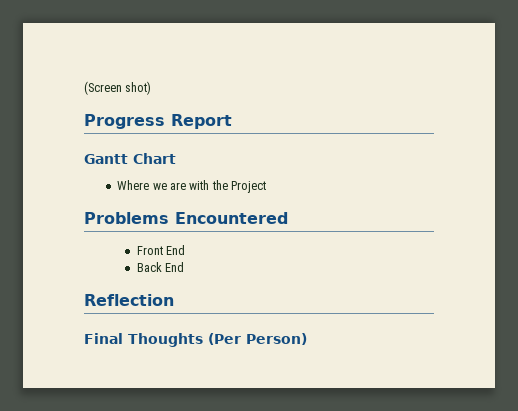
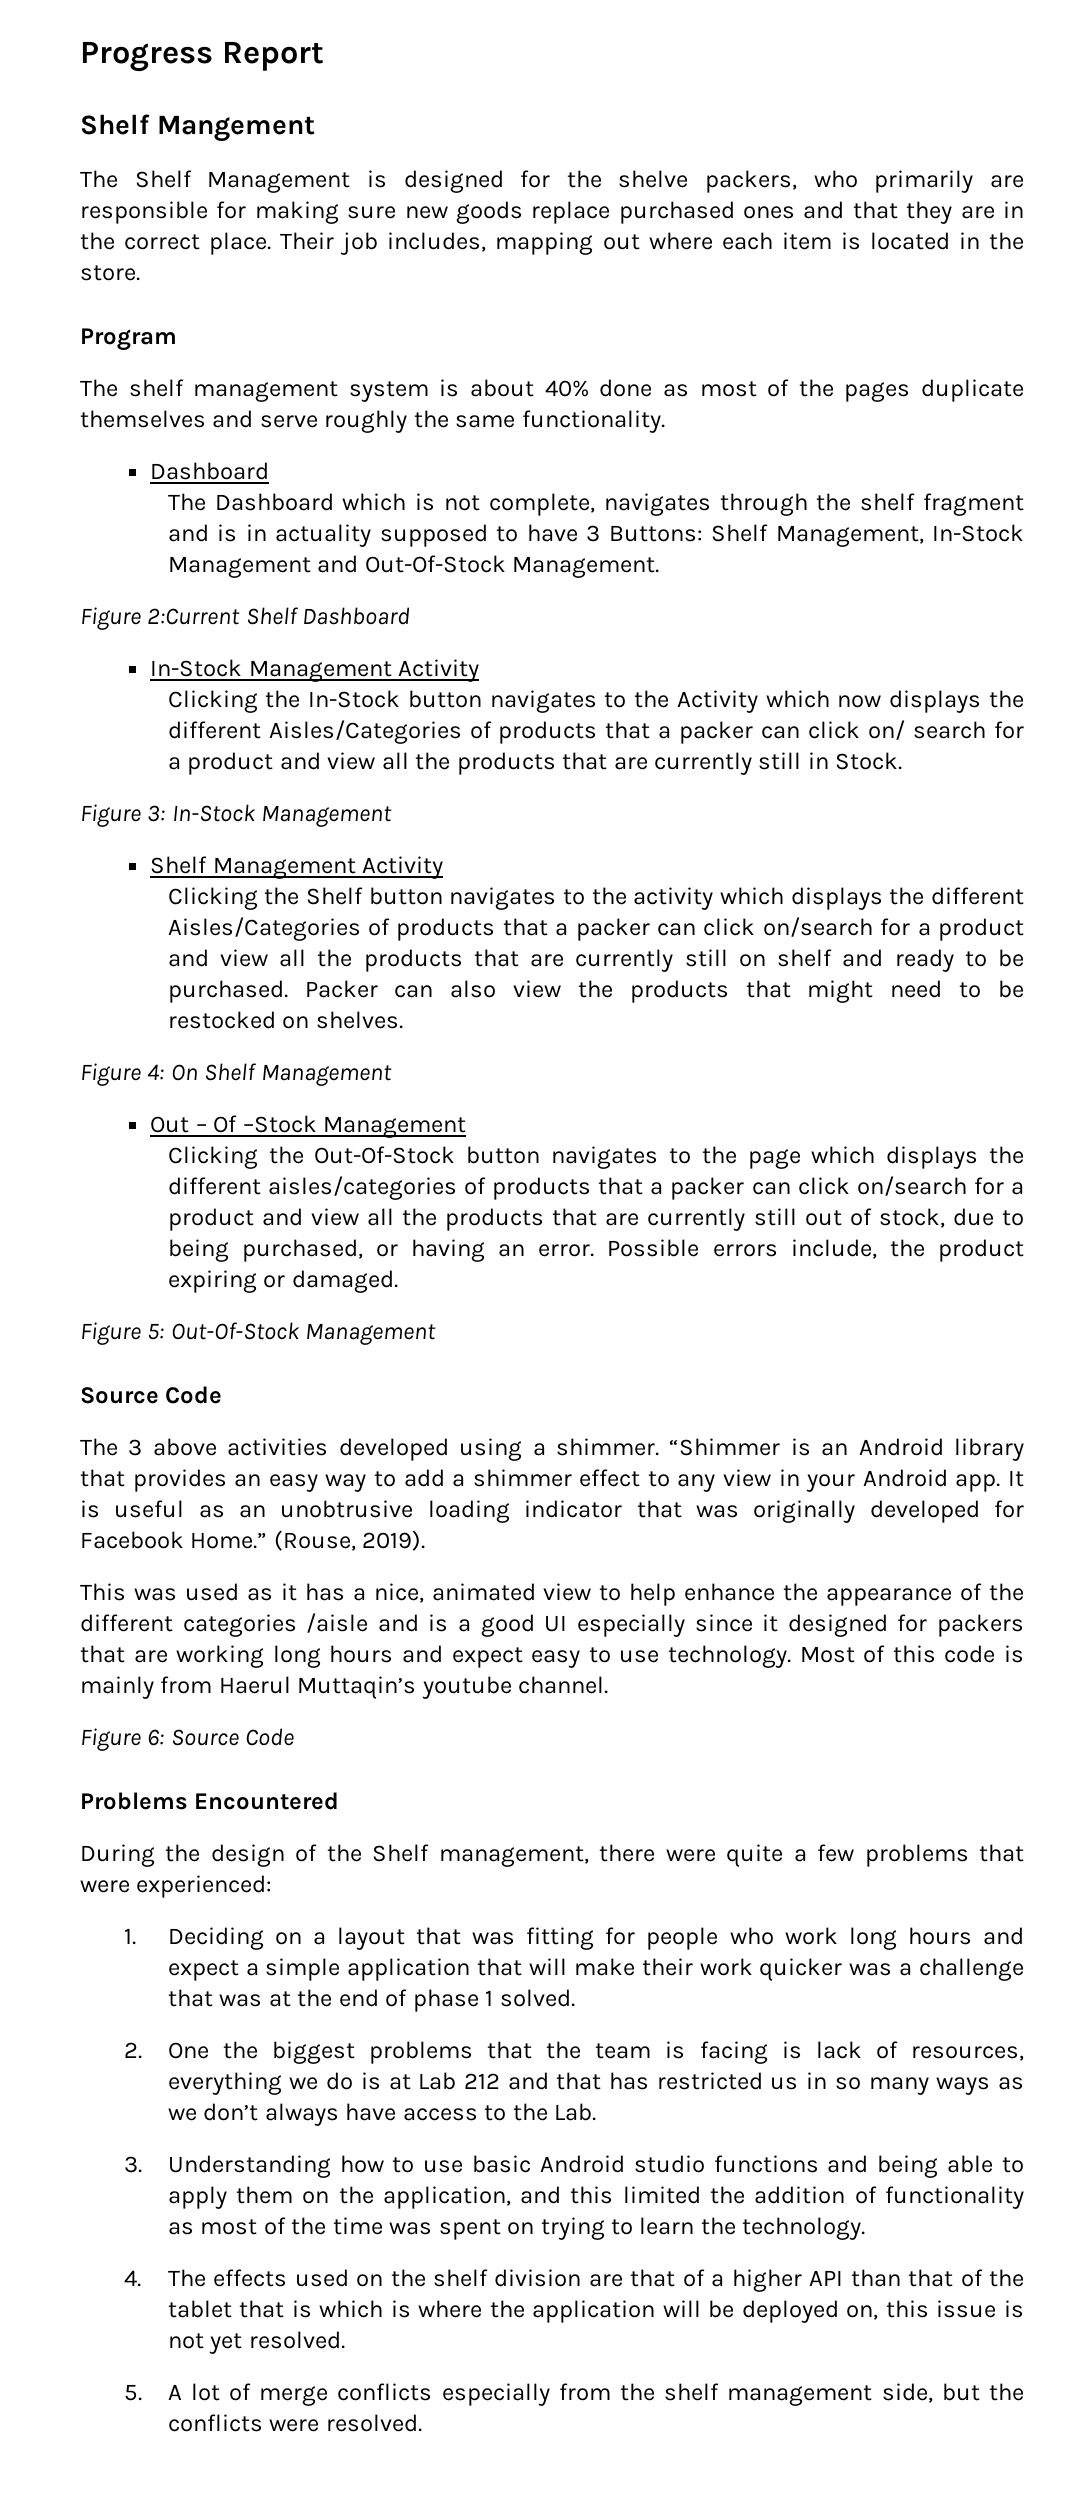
- (Screen shot)
- Gantt Chart
- Where we are with the Project
+ Shelf Mangement
+ The Shelf Management is designed for the shelve packers, who primarily are responsible for making sure new goods replace purchased ones and that they are in the correct place. Their job includes, mapping out where each item is located in the store.
+ Program
+ The shelf management system is about 40% done as most of the pages duplicate themselves and serve roughly the same functionality.
+ Dashboard
+ The Dashboard which is not complete, navigates through the shelf fragment and is in actuality supposed to have 3 Buttons: Shelf Management, In-Stock Management and Out-Of-Stock Management.
+ Figure 2:Current Shelf Dashboard
+ In-Stock Management Activity
+ Clicking the In-Stock button navigates to the Activity which now displays the different Aisles/Categories of products that a packer can click on/ search for a product and view all the products that are currently still in Stock.
+ Figure 3: In-Stock Management
+ Shelf Management Activity
+ Clicking the Shelf button navigates to the activity which displays the different Aisles/Categories of products that a packer can click on/search for a product and view all the products that are currently still on shelf and ready to be purchased. Packer can also view the products that might need to be restocked on shelves.
+ Figure 4: On Shelf Management
+ Out – Of –Stock Management
+ Clicking the Out-Of-Stock button navigates to the page which displays the different aisles/categories of products that a packer can click on/search for a product and view all the products that are currently still out of stock, due to being purchased, or having an error. Possible errors include, the product expiring or damaged.
+ Figure 5: Out-Of-Stock Management
+ Source Code
+ The 3 above activities developed using a shimmer. “Shimmer is an Android library that provides an easy way to add a shimmer effect to any view in your Android app. It is useful as an unobtrusive loading indicator that was originally developed for Facebook Home.” (Rouse, 2019).
+ This was used as it has a nice, animated view to help enhance the appearance of the different categories /aisle and is a good UI especially since it designed for packers that are working long hours and expect easy to use technology. Most of this code is mainly from Haerul Muttaqin’s youtube channel.
+ Figure 6: Source Code
  Problems Encountered
- Front End
- Back End
- Reflection
- Final Thoughts (Per Person)
+ During the design of the Shelf management, there were quite a few problems that were experienced:
+ 1. Deciding on a layout that was fitting for people who work long hours and expect a simple application that will make their work quicker was a challenge that was at the end of phase 1 solved.
+ 2. One the biggest problems that the team is facing is lack of resources, everything we do is at Lab 212 and that has restricted us in so many ways as we don’t always have access to the Lab.
+ 3. Understanding how to use basic Android studio functions and being able to apply them on the application, and this limited the addition of functionality as most of the time was spent on trying to learn the technology.
+ 4. The effects used on the shelf division are that of a higher API than that of the tablet that is which is where the application will be deployed on, this issue is not yet resolved.
+ 5. A lot of merge conflicts especially from the shelf management side, but the conflicts were resolved.

